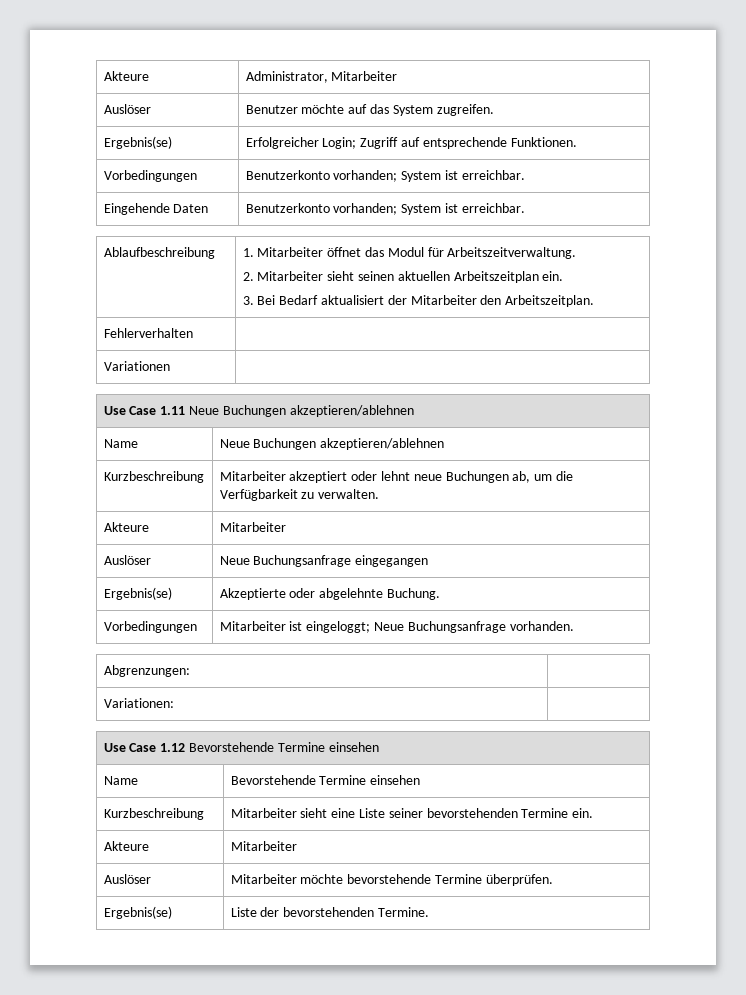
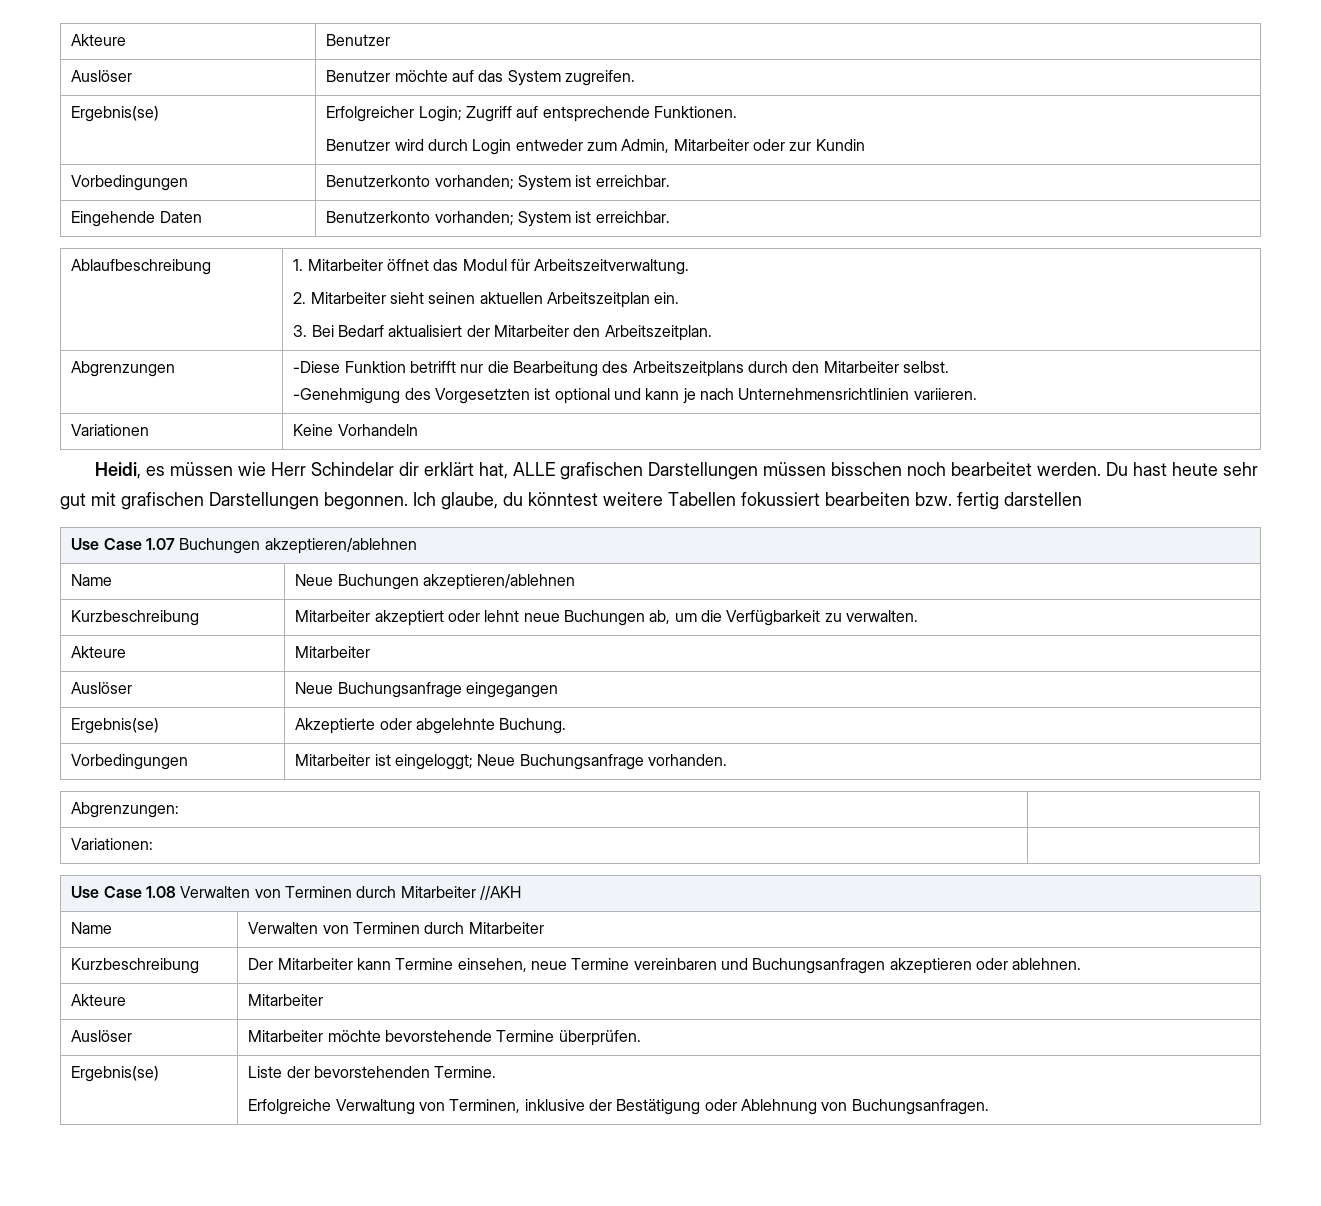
- Akteure | Administrator, Mitarbeiter
+ Akteure | Benutzer
  Ergebnis(se) | Erfolgreicher Login; Zugriff auf entsprechende Funktionen.
+ Benutzer wird durch Login entweder zum Admin, Mitarbeiter oder zur Kundin
- Fehlerverhalten |
- Variationen |
- Use Case 1.11 Neue Buchungen akzeptieren/ablehnen
+ Abgrenzungen | -Diese Funktion betrifft nur die Bearbeitung des Arbeitszeitplans durch den Mitarbeiter selbst.
+ -Genehmigung des Vorgesetzten ist optional und kann je nach Unternehmensrichtlinien variieren.
+ Variationen | Keine Vorhandeln
+ Heidi, es müssen wie Herr Schindelar dir erklärt hat, ALLE grafischen Darstellungen müssen bisschen noch bearbeitet werden. Du hast heute sehr gut mit grafischen Darstellungen begonnen. Ich glaube, du könntest weitere Tabellen fokussiert bearbeiten bzw. fertig darstellen
+ Use Case 1.07 Buchungen akzeptieren/ablehnen
- Use Case 1.12 Bevorstehende Termine einsehen
- Name | Bevorstehende Termine einsehen
- Kurzbeschreibung | Mitarbeiter sieht eine Liste seiner bevorstehenden Termine ein.
+ Use Case 1.08 Verwalten von Terminen durch Mitarbeiter //AKH
+ Name | Verwalten von Terminen durch Mitarbeiter
+ Kurzbeschreibung | Der Mitarbeiter kann Termine einsehen, neue Termine vereinbaren und Buchungsanfragen akzeptieren oder ablehnen.
  Ergebnis(se) | Liste der bevorstehenden Termine.
+ Erfolgreiche Verwaltung von Terminen, inklusive der Bestätigung oder Ablehnung von Buchungsanfragen.

